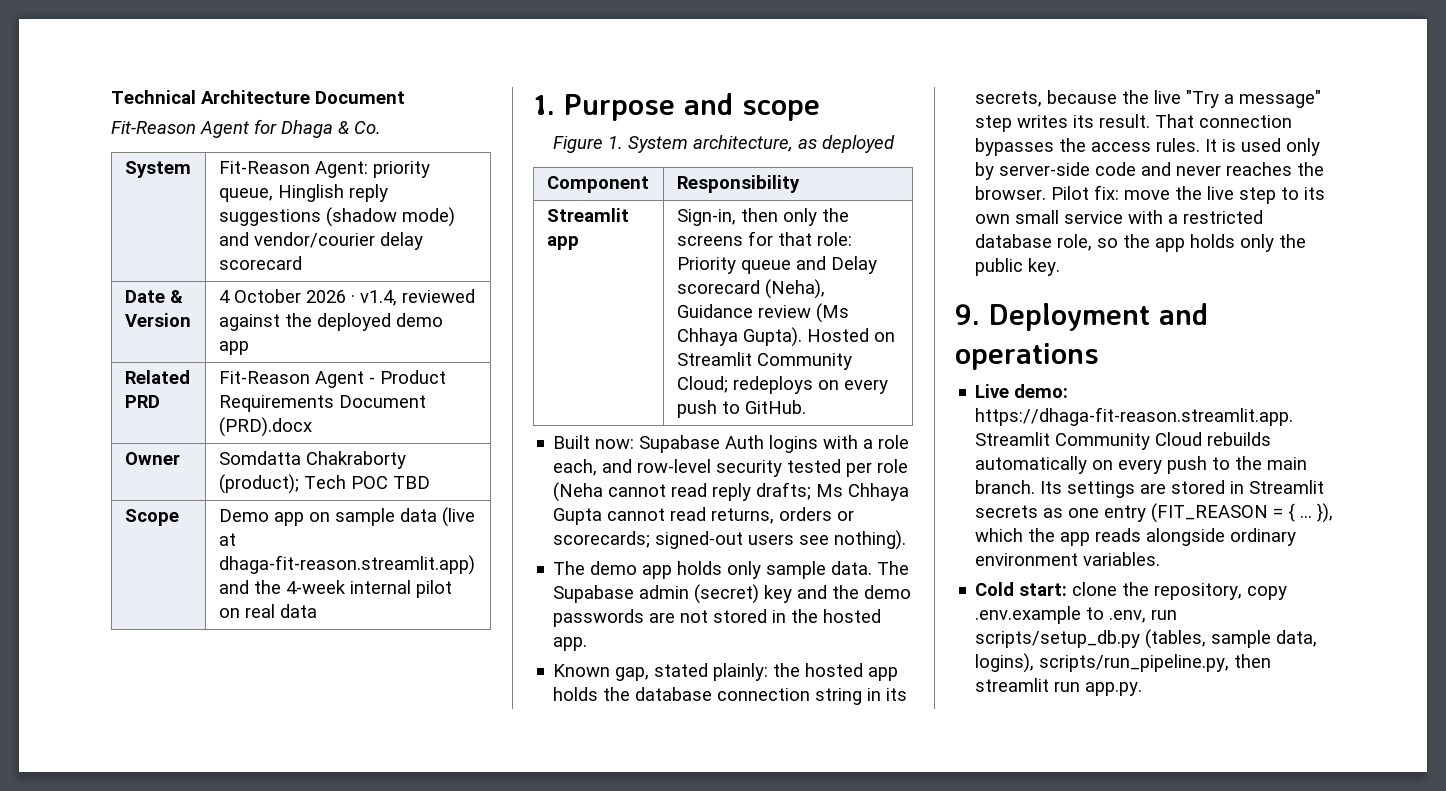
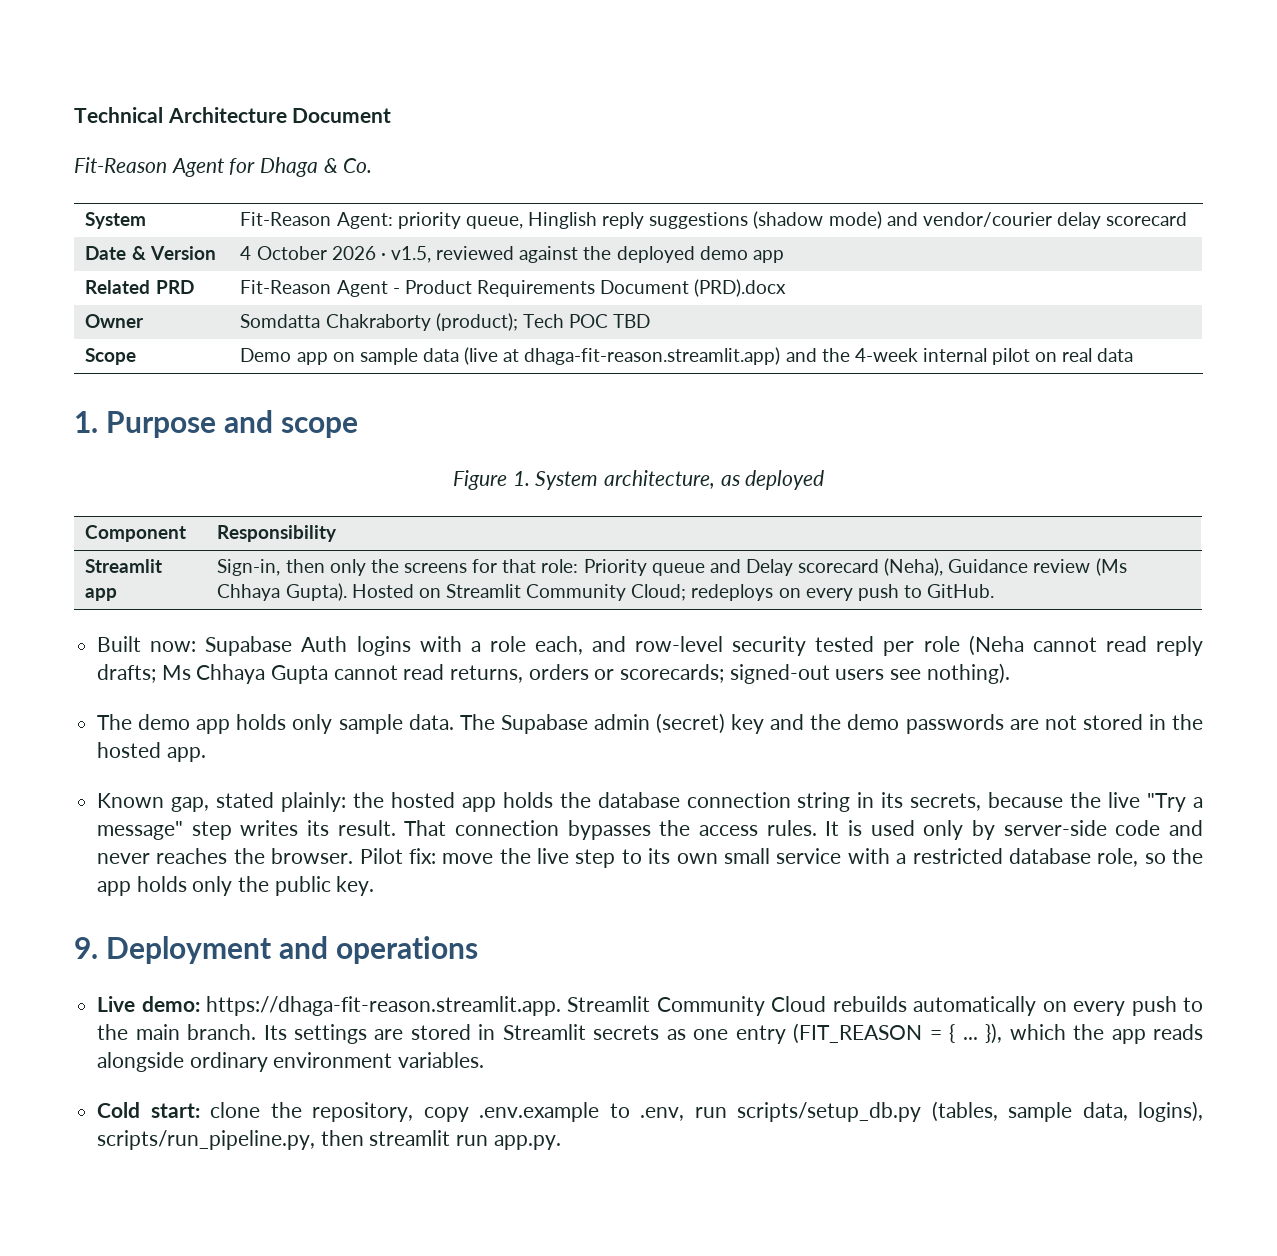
- Date & Version | 4 October 2026 · v1.4, reviewed against the deployed demo app
+ Date & Version | 4 October 2026 · v1.5, reviewed against the deployed demo app

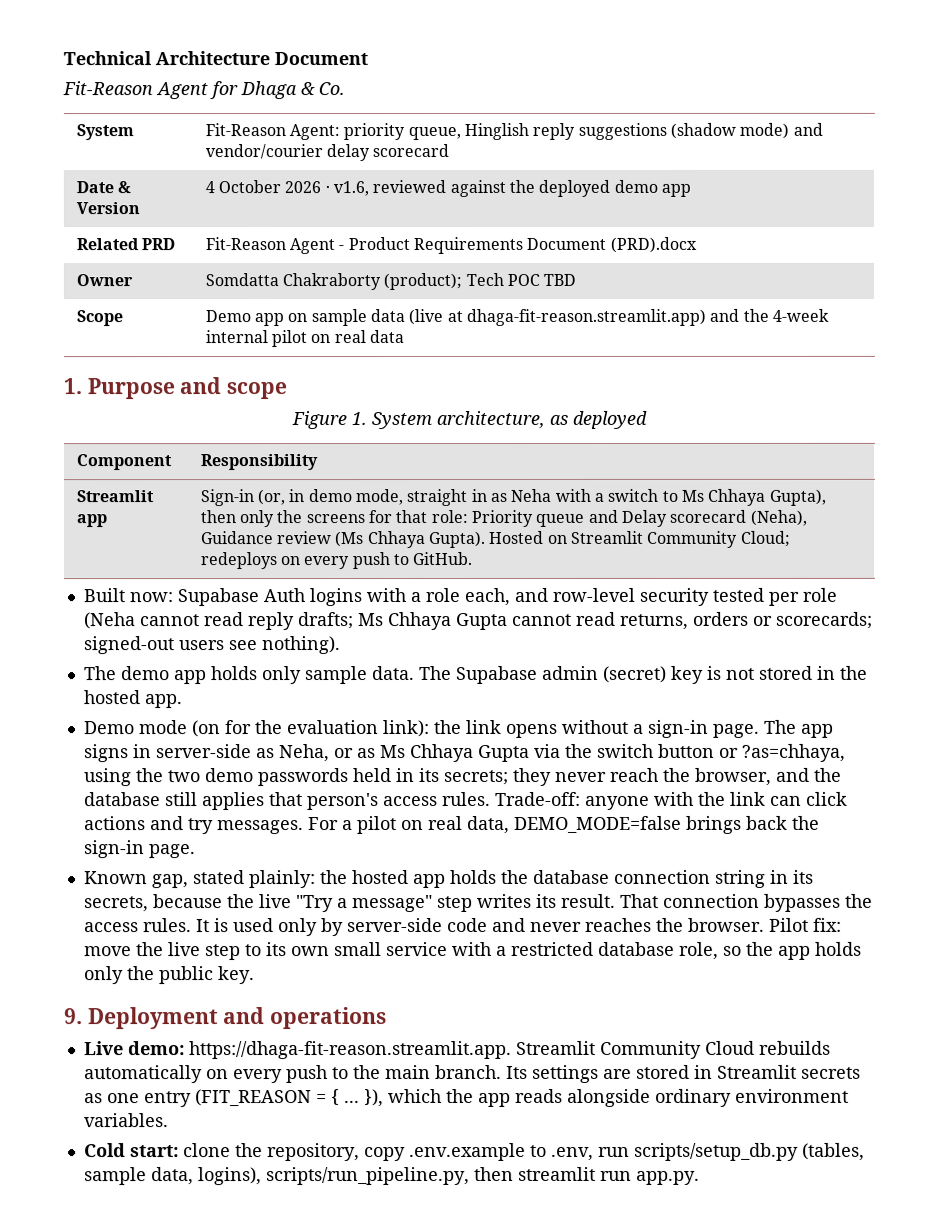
- Date & Version | 4 October 2026 · v1.5, reviewed against the deployed demo app
+ Date & Version | 4 October 2026 · v1.6, reviewed against the deployed demo app
- Sign-in, then only the screens for that role: Priority queue and Delay scorecard (Neha), Guidance review (Ms Chhaya Gupta).
+ Sign-in (or, in demo mode, straight in as Neha with a switch to Ms Chhaya Gupta), then only the screens for that role: Priority queue and Delay scorecard (Neha), Guidance review (Ms Chhaya Gupta).
- The Supabase admin (secret) key and the demo passwords are not stored in the hosted app.
+ The Supabase admin (secret) key is not stored in the hosted app.
+ Demo mode (on for the evaluation link): the link opens without a sign-in page. The app signs in server-side as Neha, or as Ms Chhaya Gupta via the switch button or ?as=chhaya, using the two demo passwords held in its secrets; they never reach the browser, and the database still applies that person's access rules. Trade-off: anyone with the link can click actions and try messages. For a pilot on real data, DEMO_MODE=false brings back the sign-in page.

